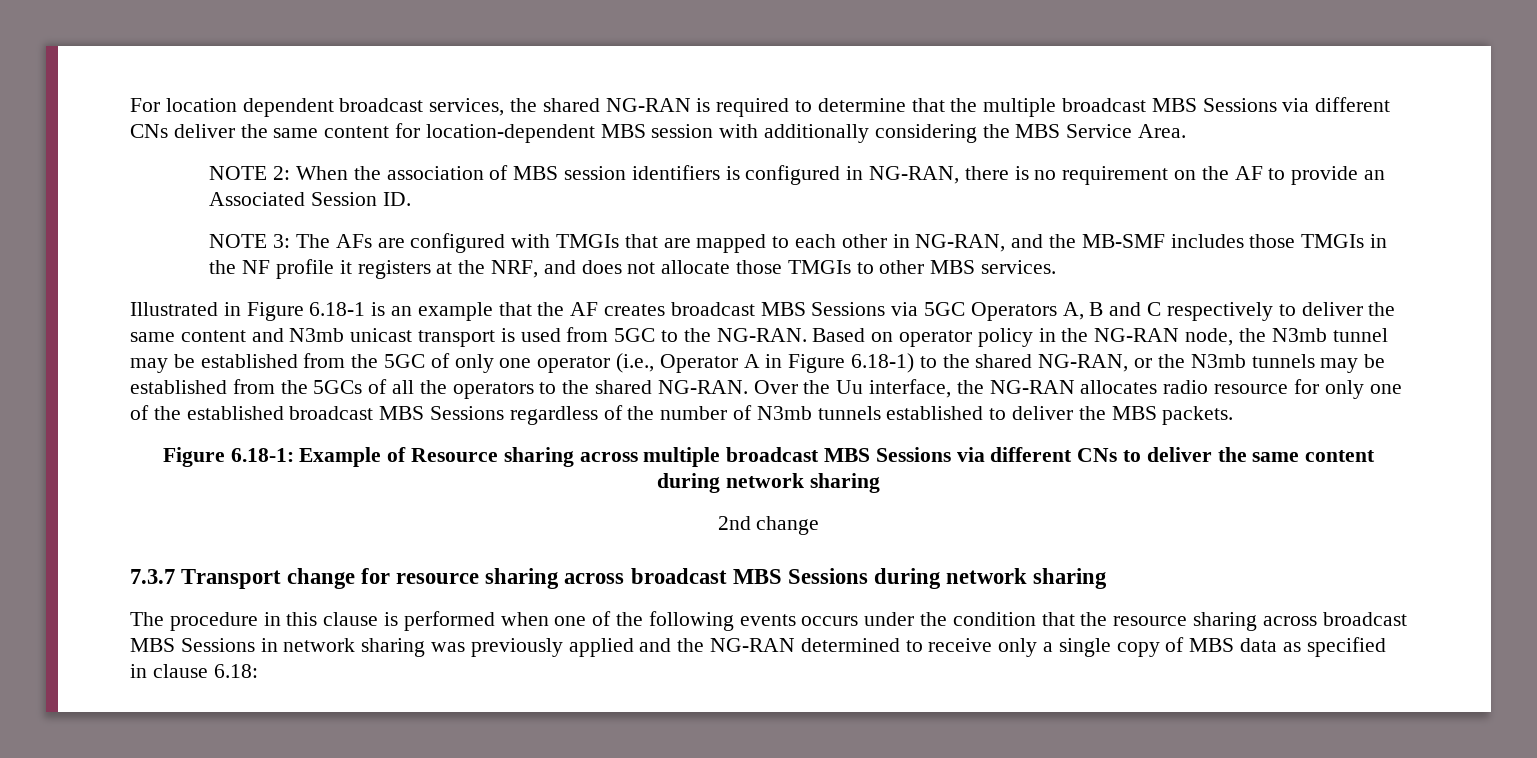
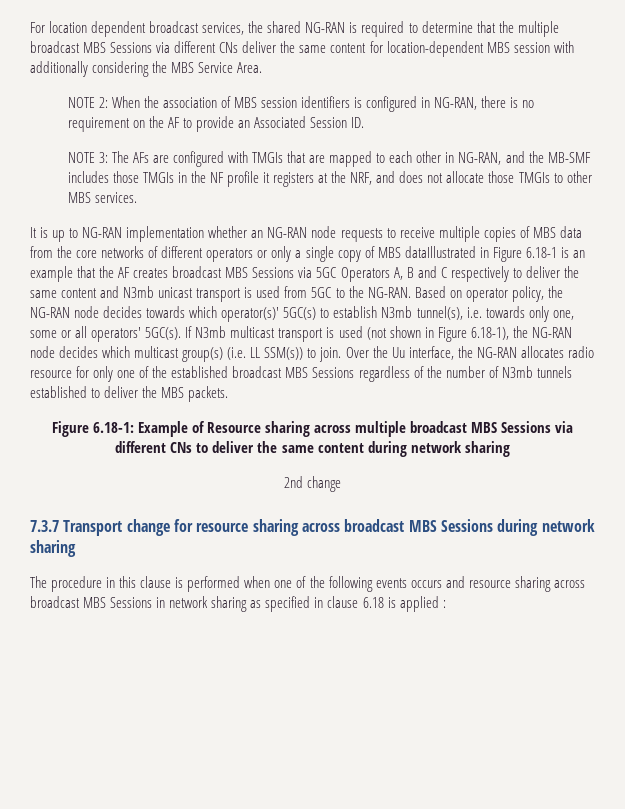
- Illustrated in Figure 6.18-1 is an example that the AF creates broadcast MBS Sessions via 5GC Operators A, B and C respectively to deliver the same content and N3mb unicast transport is used from 5GC to the NG-RAN.
+ It is up to NG-RAN implementation whether an NG-RAN node requests to receive multiple copies of MBS data from the core networks of different operators or only a single copy of MBS dataIllustrated in Figure 6.18-1 is an example that the AF creates broadcast MBS Sessions via 5GC Operators A, B and C respectively to deliver the same content and N3mb unicast transport is used from 5GC to the NG-RAN.
- Based on operator policy in the NG-RAN node, the N3mb tunnel may be established from the 5GC of only one operator (i.e., Operator A in Figure 6.18-1) to the shared NG-RAN, or the N3mb tunnels may be established from the 5GCs of all the operators to the shared NG-RAN.
+ Based on operator policy, the NG-RAN node decides towards which operator(s)' 5GC(s) to establish N3mb tunnel(s), i.e. towards only one, some or all operators' 5GC(s). If N3mb multicast transport is used (not shown in Figure 6.18-1), the NG-RAN node decides which multicast group(s) (i.e. LL SSM(s)) to join.
- The procedure in this clause is performed when one of the following events occurs under the condition that the resource sharing across broadcast MBS Sessions in network sharing was previously applied and the NG-RAN determined to receive only a single copy of MBS data as specified in clause 6.18:
+ The procedure in this clause is performed when one of the following events occurs and resource sharing across broadcast MBS Sessions in network sharing as specified in clause 6.18 is applied :

